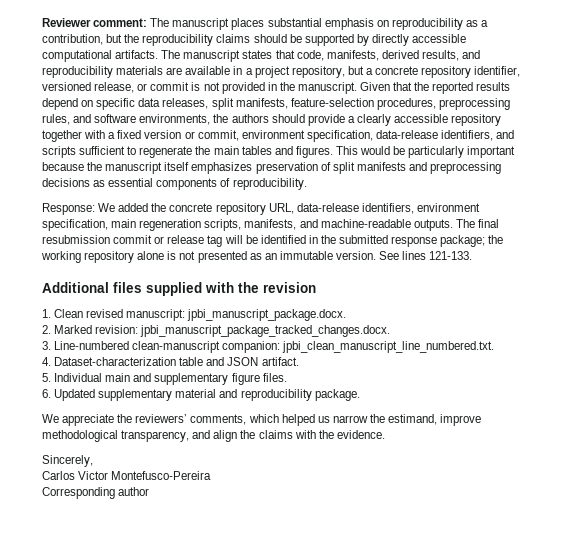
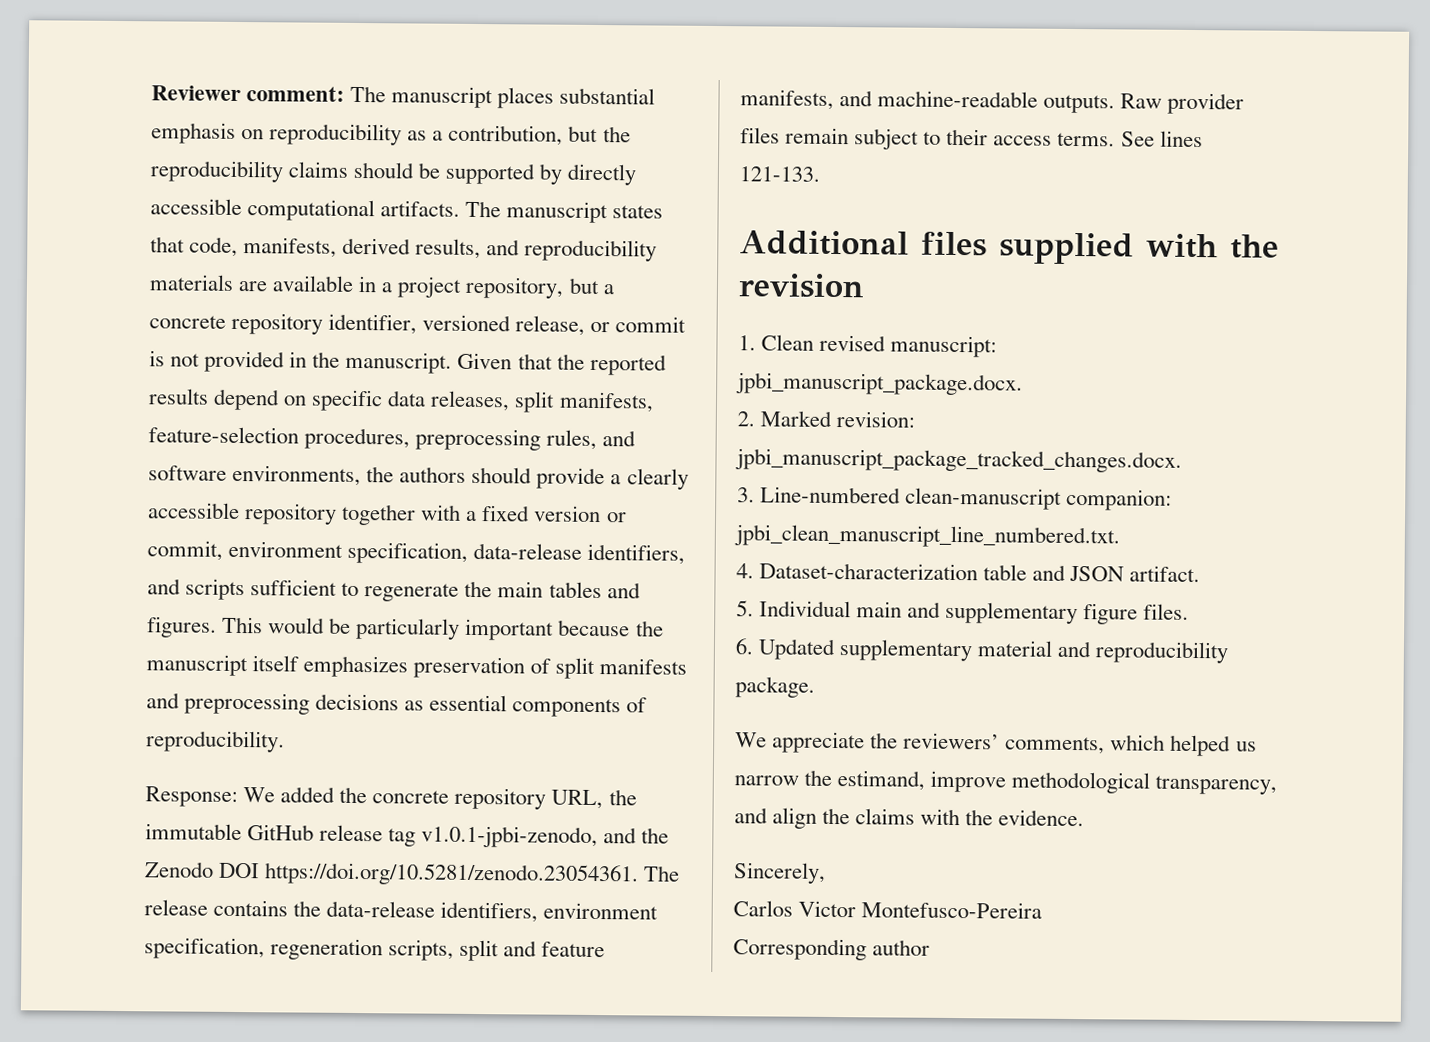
- Response: We added the concrete repository URL, data-release identifiers, environment specification, main regeneration scripts, manifests, and machine-readable outputs.
+ Response: We added the concrete repository URL, the immutable GitHub release tag v1.0.1-jpbi-zenodo, and the Zenodo DOI https://doi.org/10.5281/zenodo.23054361. The release contains the data-release identifiers, environment specification, regeneration scripts, split and feature manifests, and machine-readable outputs.
- The final resubmission commit or release tag will be identified in the submitted response package; the working repository alone is not presented as an immutable version.
+ Raw provider files remain subject to their access terms.

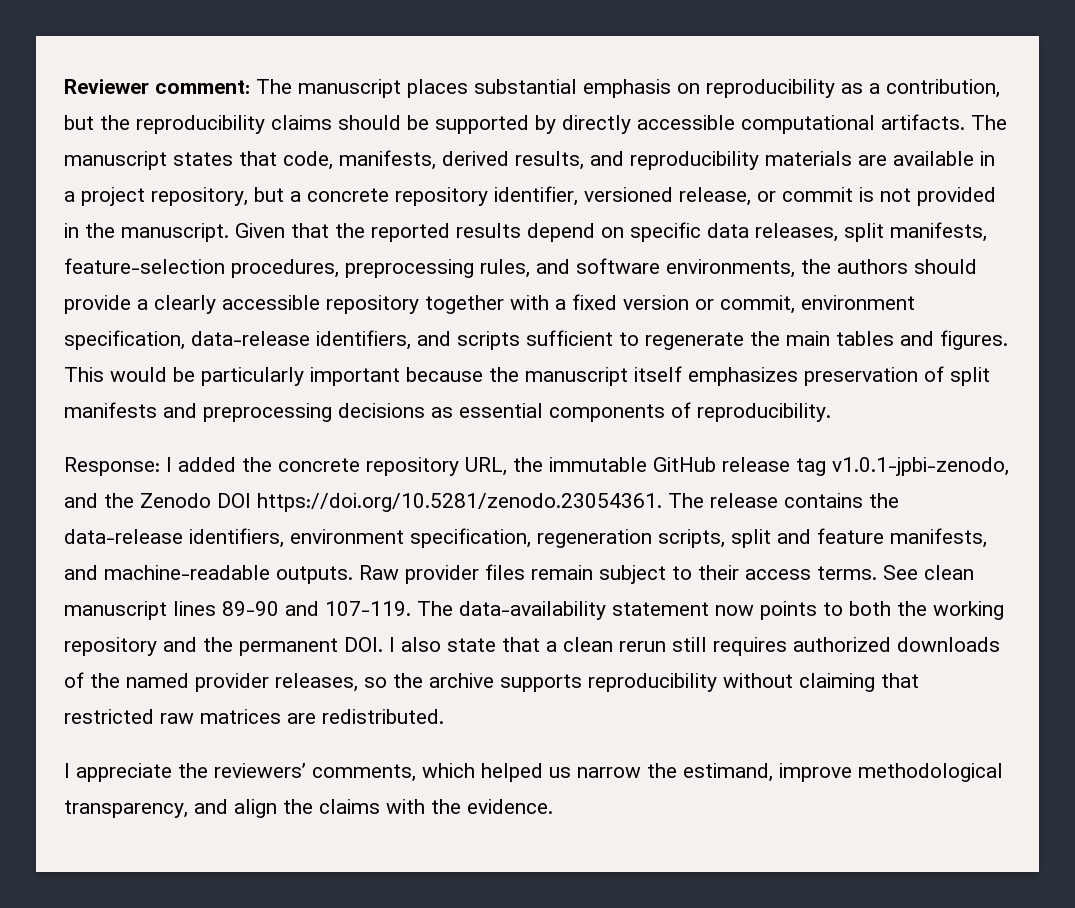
- Response: We added the concrete repository URL, the immutable GitHub release tag v1.0.1-jpbi-zenodo, and the Zenodo DOI https://doi.org/10.5281/zenodo.23054361. The release contains the data-release identifiers, environment specification, regeneration scripts, split and feature manifests, and machine-readable outputs.
+ Response: I added the concrete repository URL, the immutable GitHub release tag v1.0.1-jpbi-zenodo, and the Zenodo DOI https://doi.org/10.5281/zenodo.23054361. The release contains the data-release identifiers, environment specification, regeneration scripts, split and feature manifests, and machine-readable outputs.
- See lines 121-133.
- Additional files supplied with the revision
- 1. Clean revised manuscript: jpbi_manuscript_package.docx.
- 2. Marked revision: jpbi_manuscript_package_tracked_changes.docx.
- 3. Line-numbered clean-manuscript companion: jpbi_clean_manuscript_line_numbered.txt.
- 4. Dataset-characterization table and JSON artifact.
- 5. Individual main and supplementary figure files.
- 6. Updated supplementary material and reproducibility package.
- We appreciate the reviewers’ comments, which helped us narrow the estimand, improve methodological transparency, and align the claims with the evidence.
+ See clean manuscript lines 89-90 and 107-119. The data-availability statement now points to both the working repository and the permanent DOI. I also state that a clean rerun still requires authorized downloads of the named provider releases, so the archive supports reproducibility without claiming that restricted raw matrices are redistributed.
+ I appreciate the reviewers’ comments, which helped us narrow the estimand, improve methodological transparency, and align the claims with the evidence.
- Sincerely,
- Carlos Victor Montefusco-Pereira
- Corresponding author

